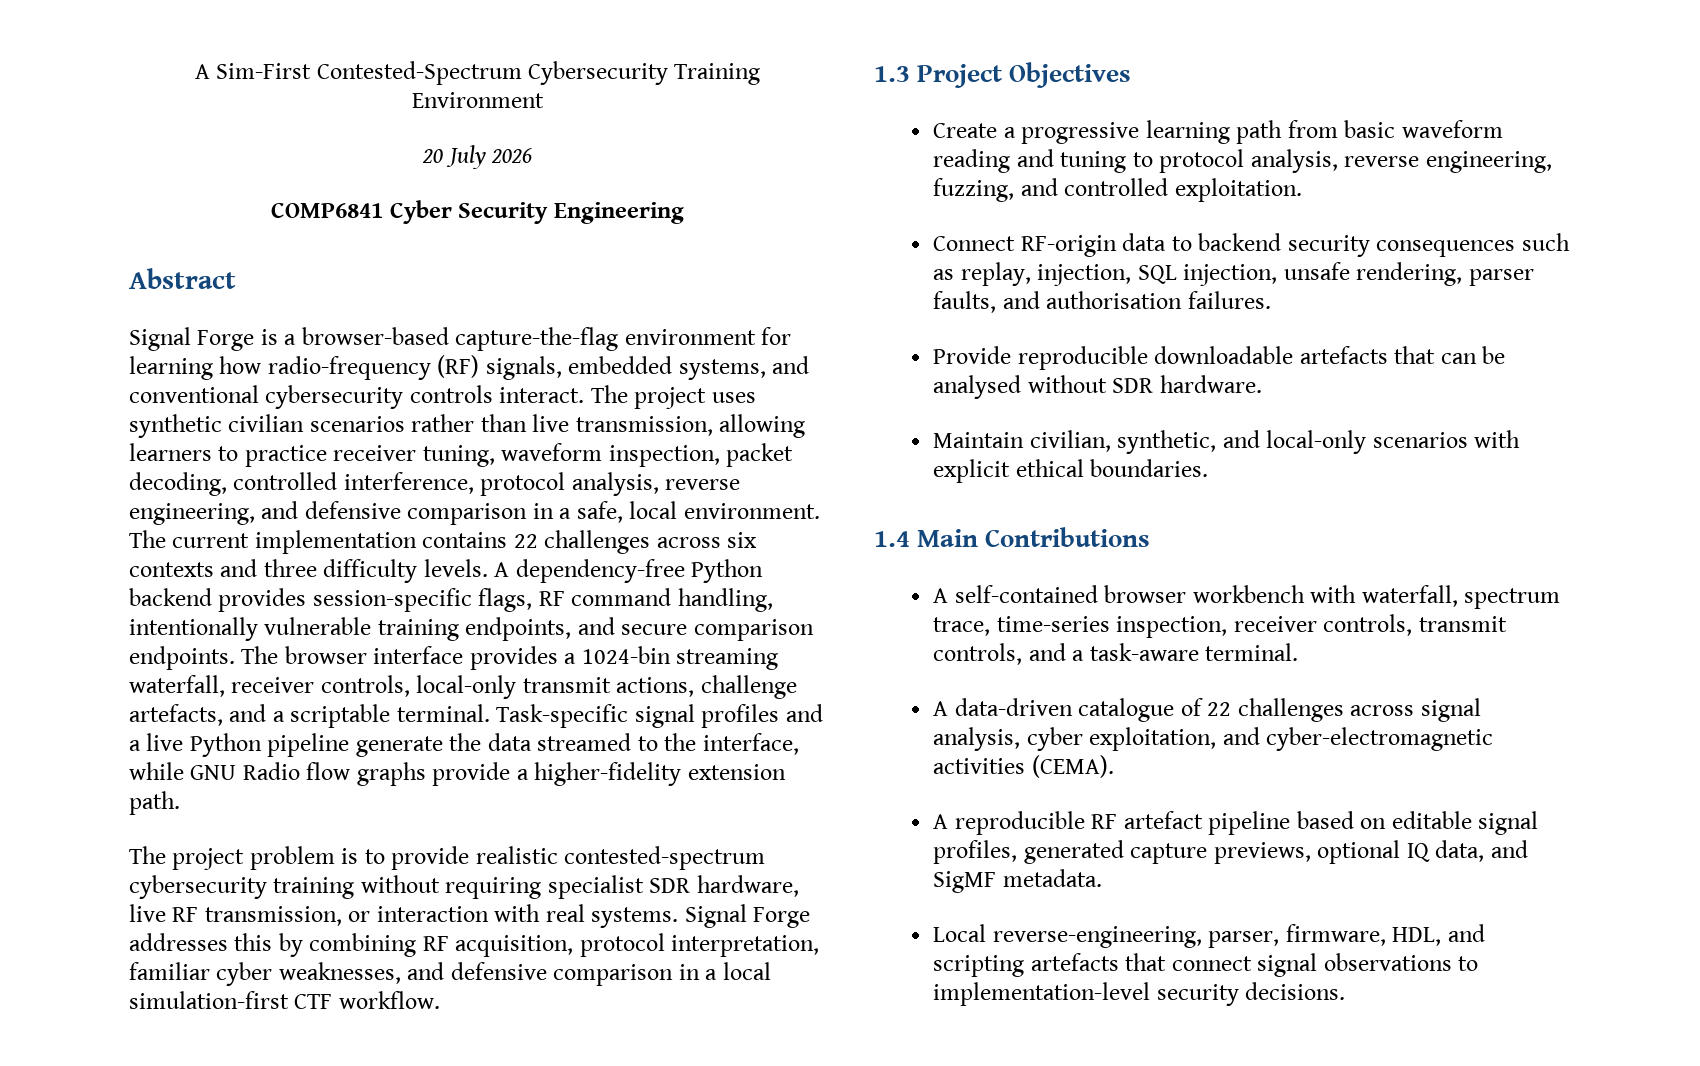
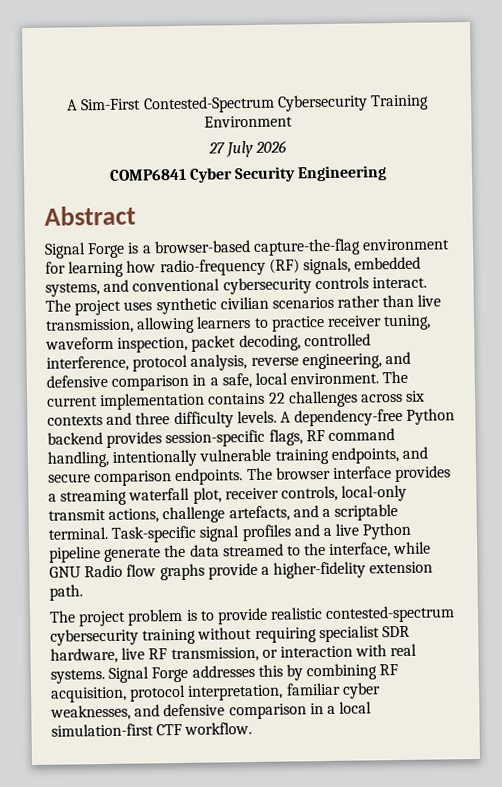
- 20 July 2026
+ 27 July 2026
- The browser interface provides a 1024-bin streaming waterfall, receiver controls, local-only transmit actions, challenge artefacts, and a scriptable terminal.
+ The browser interface provides a streaming waterfall plot, receiver controls, local-only transmit actions, challenge artefacts, and a scriptable terminal.
- 1.3 Project Objectives
- Create a progressive learning path from basic waveform reading and tuning to protocol analysis, reverse engineering, fuzzing, and controlled exploitation.
- Connect RF-origin data to backend security consequences such as replay, injection, SQL injection, unsafe rendering, parser faults, and authorisation failures.
- Provide reproducible downloadable artefacts that can be analysed without SDR hardware.
- Maintain civilian, synthetic, and local-only scenarios with explicit ethical boundaries.
- 1.4 Main Contributions
- A self-contained browser workbench with waterfall, spectrum trace, time-series inspection, receiver controls, transmit controls, and a task-aware terminal.
- A data-driven catalogue of 22 challenges across signal analysis, cyber exploitation, and cyber-electromagnetic activities (CEMA).
- A reproducible RF artefact pipeline based on editable signal profiles, generated capture previews, optional IQ data, and SigMF metadata.
- Local reverse-engineering, parser, firmware, HDL, and scripting artefacts that connect signal observations to implementation-level security decisions.

